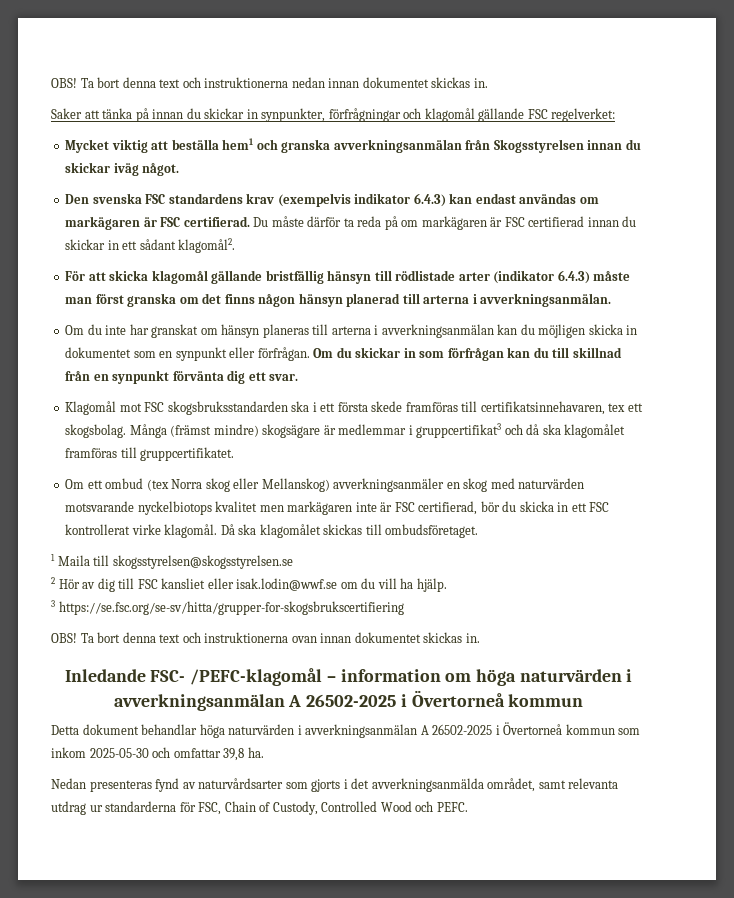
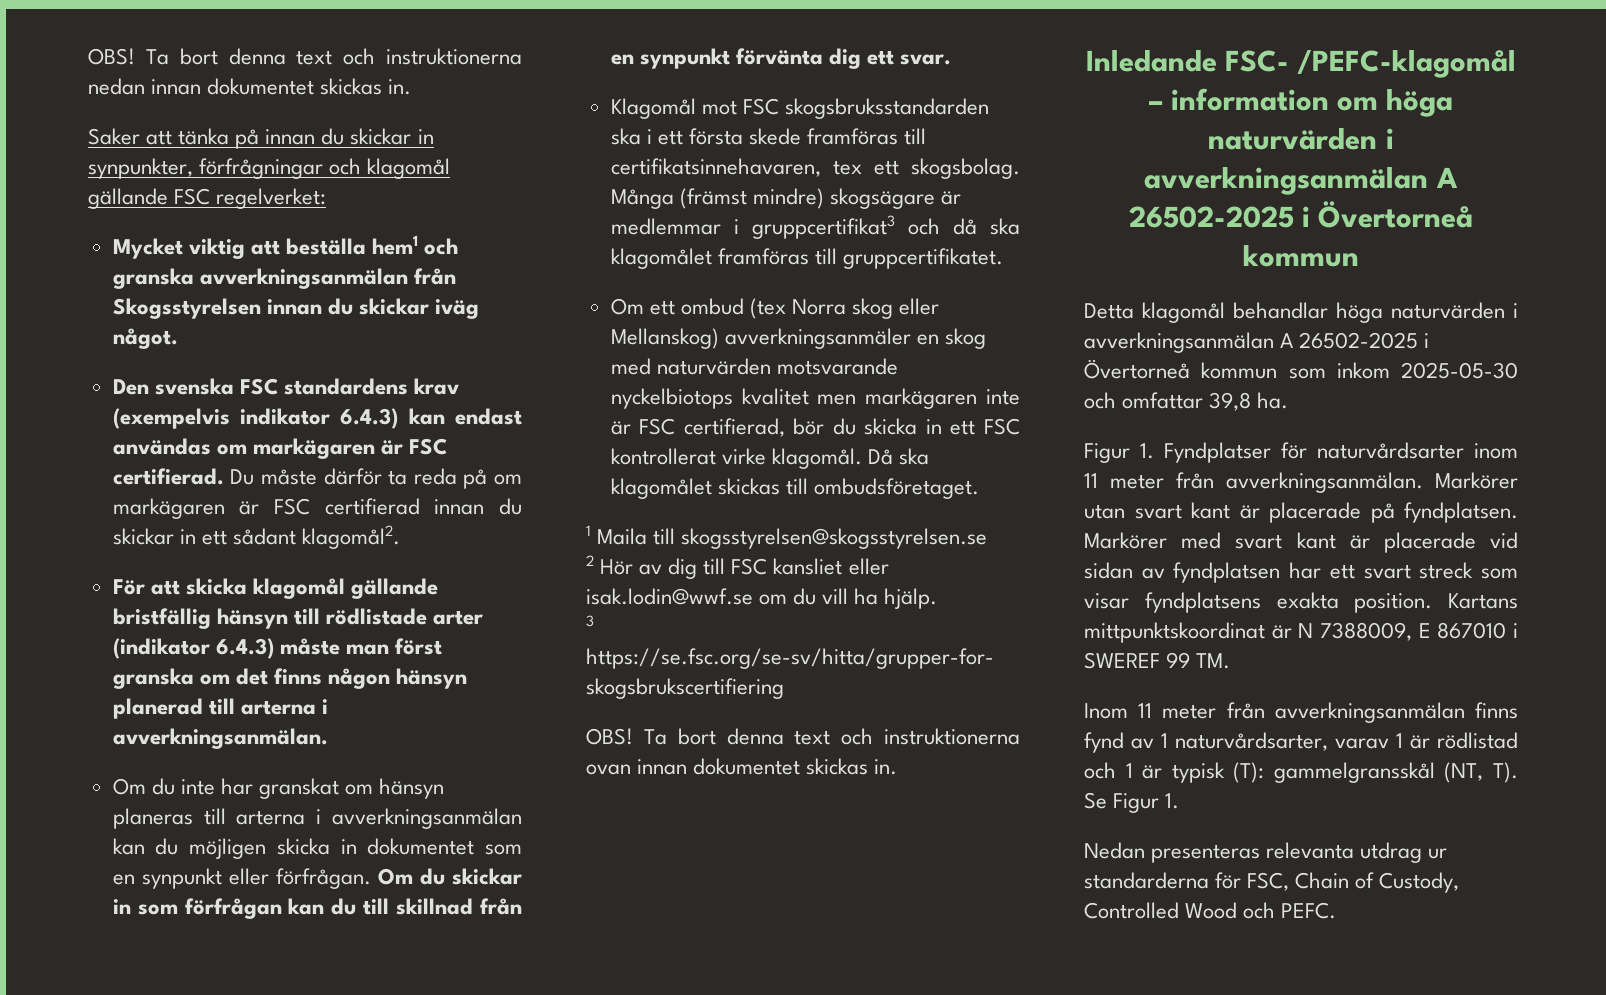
- Detta dokument behandlar höga naturvärden i avverkningsanmälan A 26502-2025 i Övertorneå kommun som inkom 2025-05-30 och omfattar 39,8 ha.
+ Detta klagomål behandlar höga naturvärden i avverkningsanmälan A 26502-2025 i Övertorneå kommun som inkom 2025-05-30 och omfattar 39,8 ha.
- Nedan presenteras fynd av naturvårdsarter som gjorts i det avverkningsanmälda området, samt relevanta utdrag ur standarderna för FSC, Chain of Custody, Controlled Wood och PEFC.
+ Figur 1. Fyndplatser för naturvårdsarter inom 11 meter från avverkningsanmälan. Markörer utan svart kant är placerade på fyndplatsen. Markörer med svart kant är placerade vid sidan av fyndplatsen har ett svart streck som visar fyndplatsens exakta position. Kartans mittpunktskoordinat är N 7388009, E 867010 i SWEREF 99 TM.
+ Inom 11 meter från avverkningsanmälan finns fynd av 1 naturvårdsarter, varav 1 är rödlistad och 1 är typisk (T): gammelgransskål (NT, T). Se Figur 1.
+ Nedan presenteras relevanta utdrag ur standarderna för FSC, Chain of Custody, Controlled Wood och PEFC.

